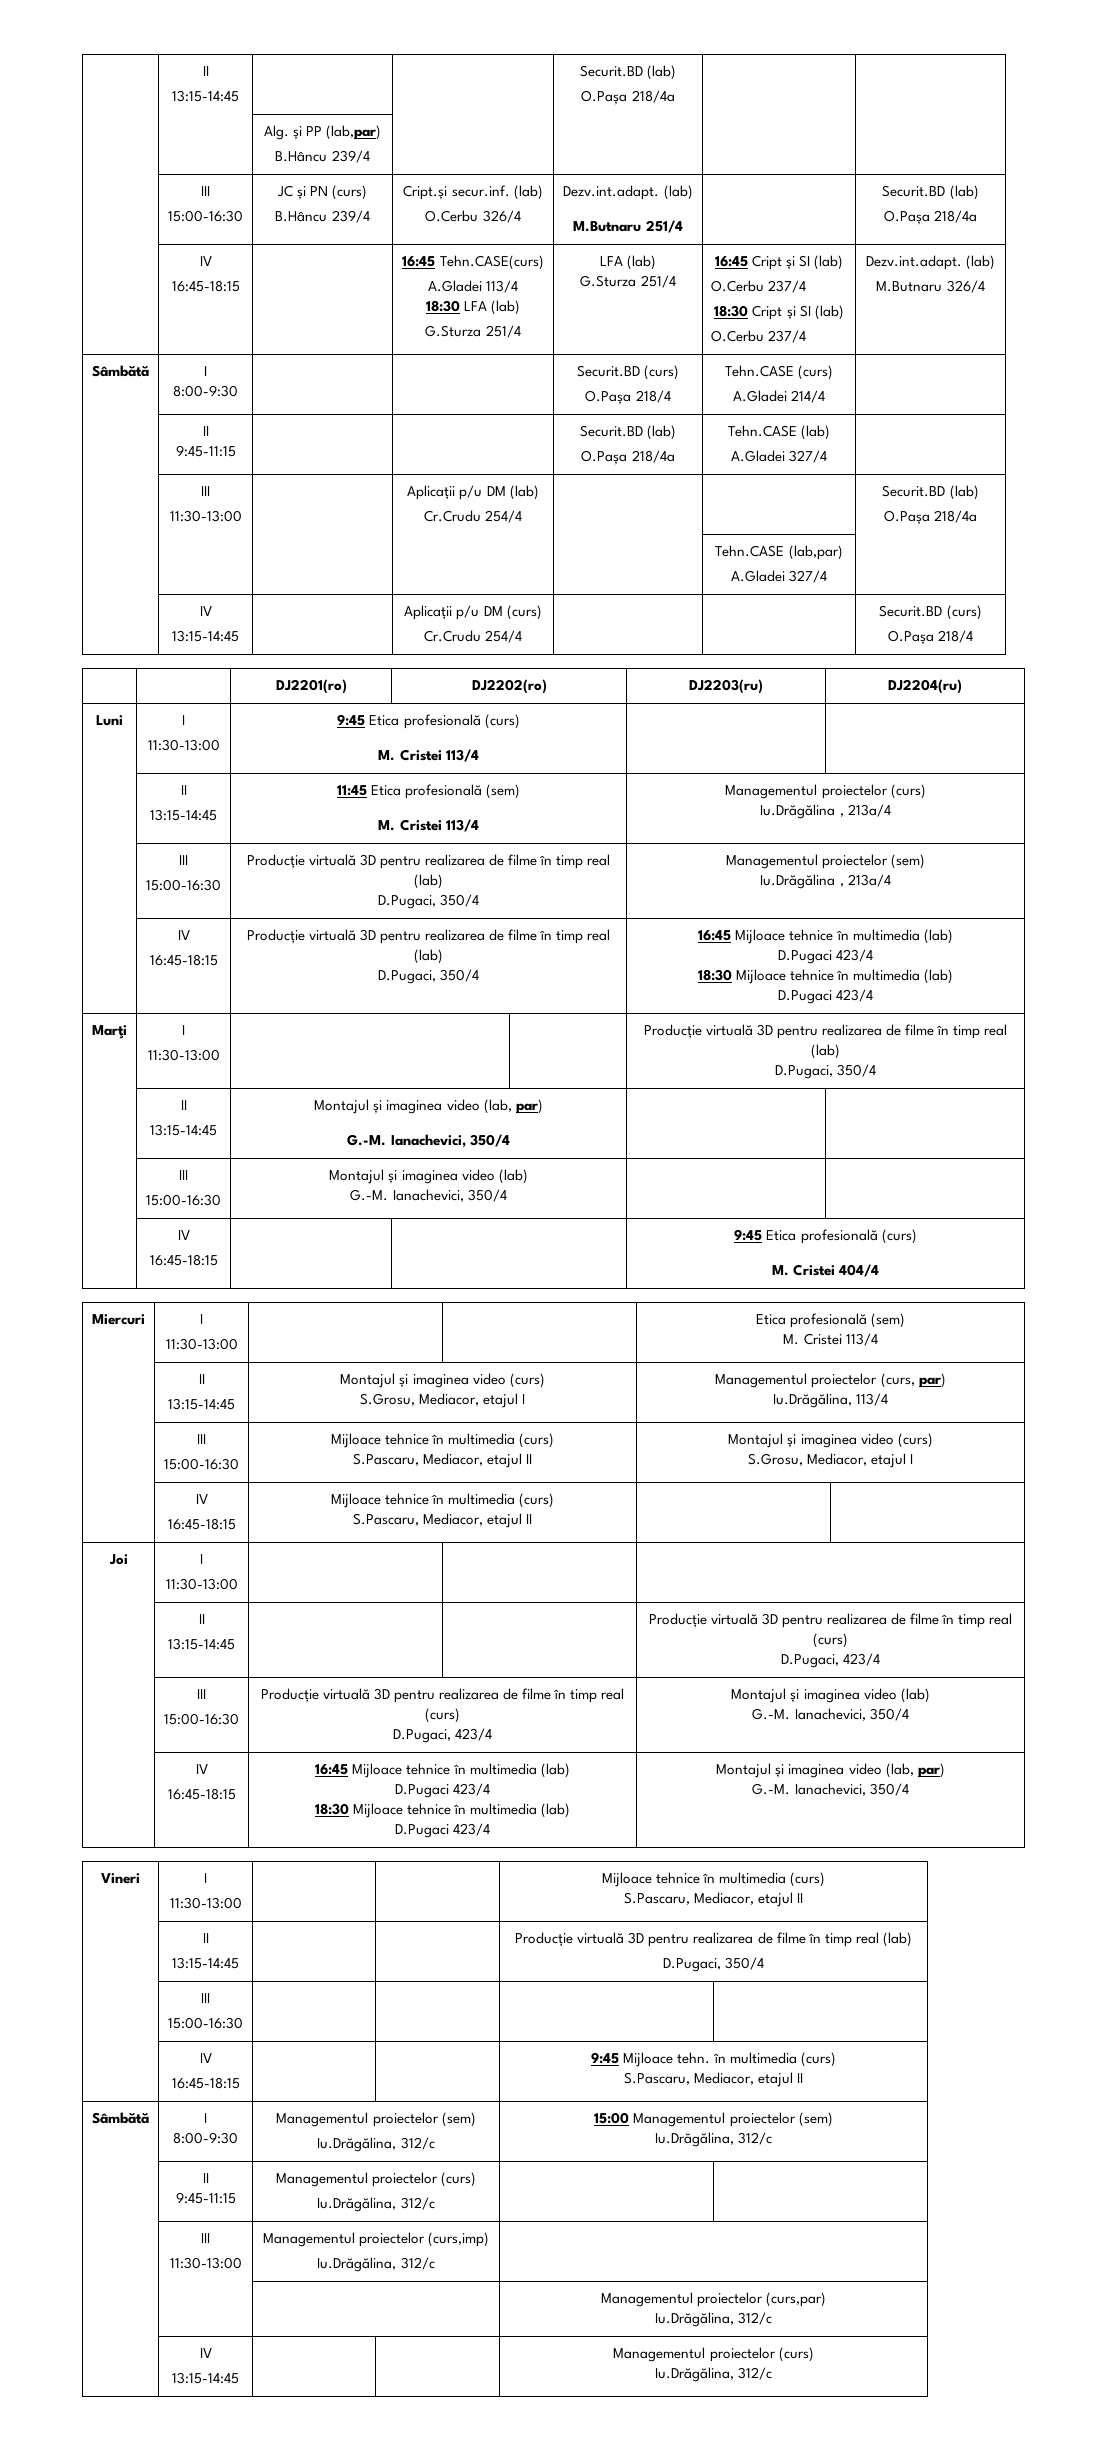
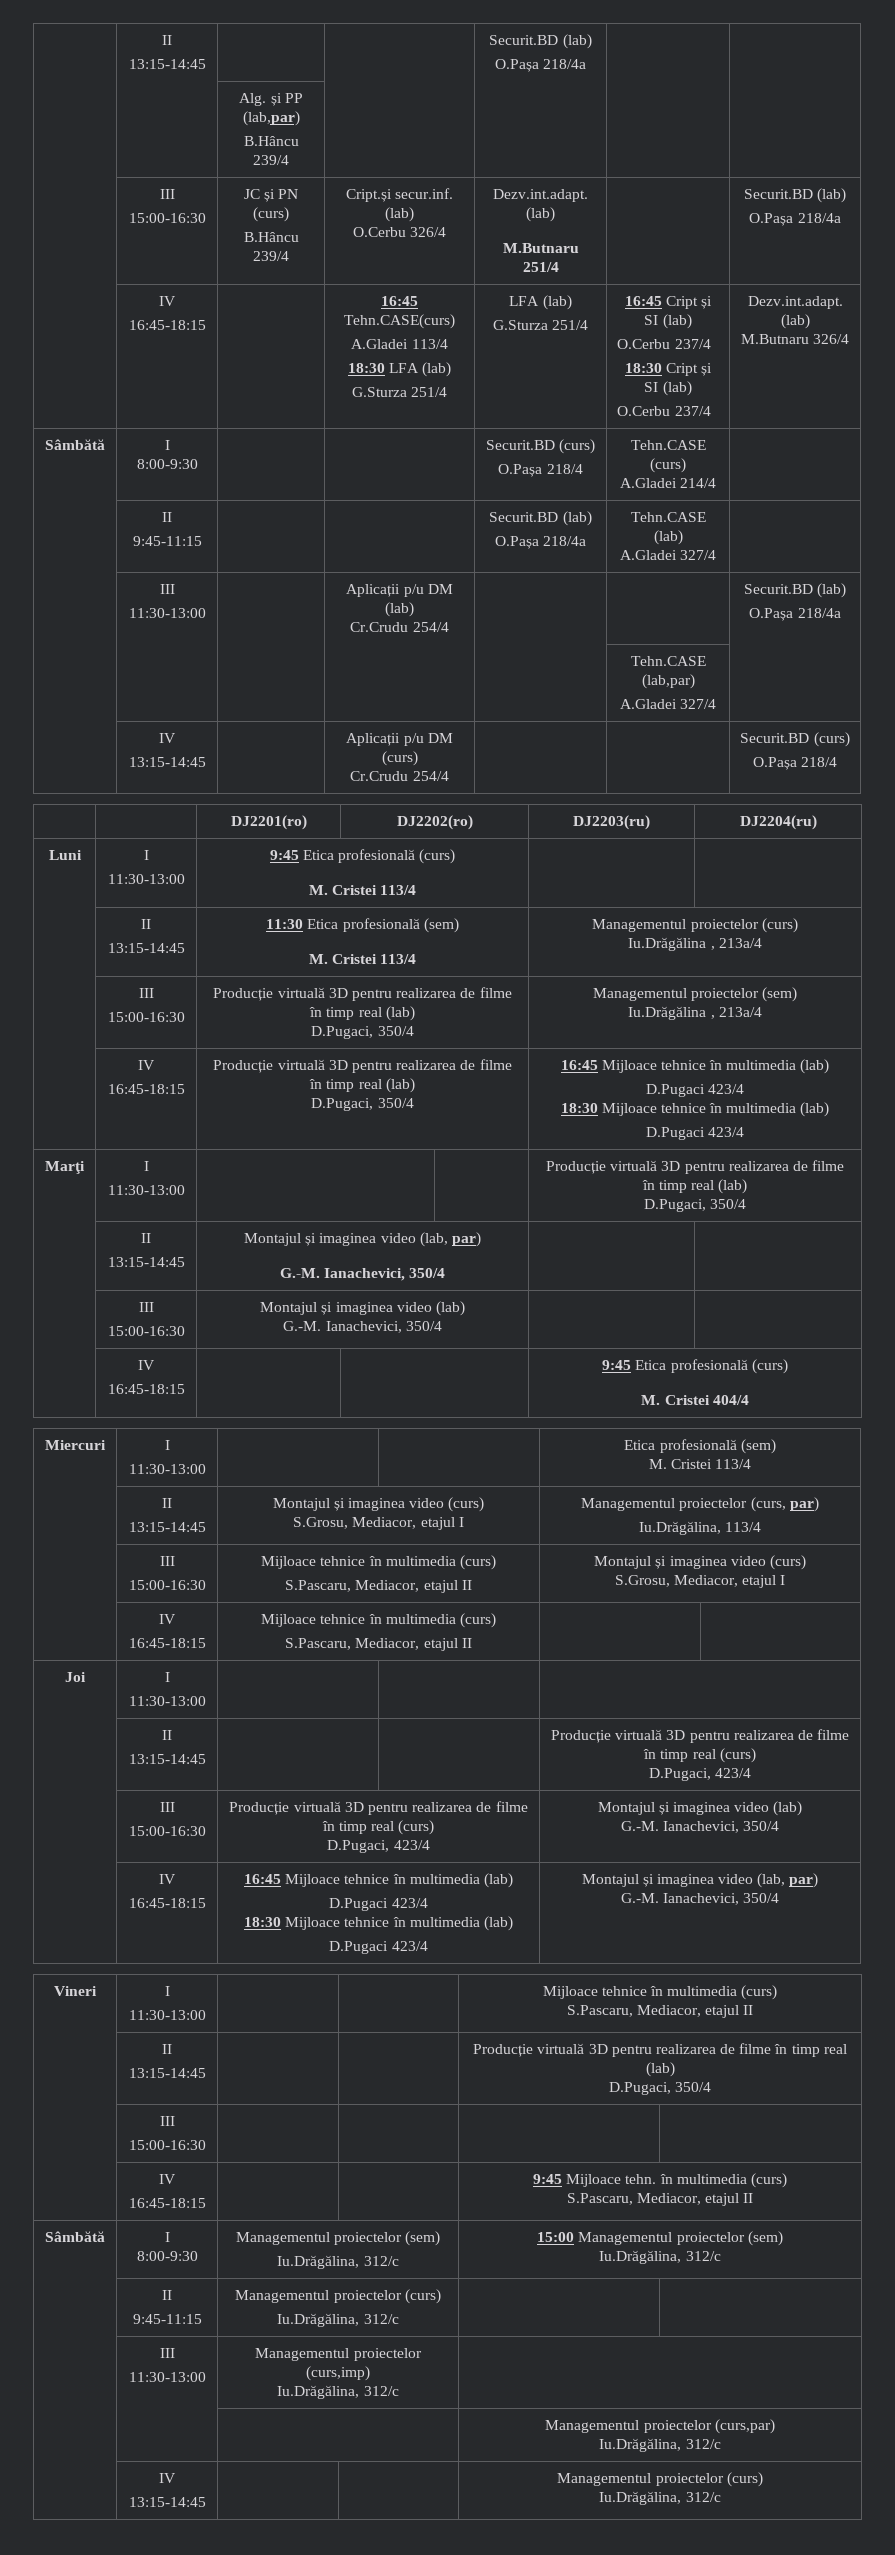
  Luni | I
  11:30-13:00 | 9:45 Etica profesională (curs)
  M. Cristei 113/4 | |
  | II
- 13:15-14:45 | 11:45 Etica profesională (sem)
+ 13:15-14:45 | 11:30 Etica profesională (sem)

